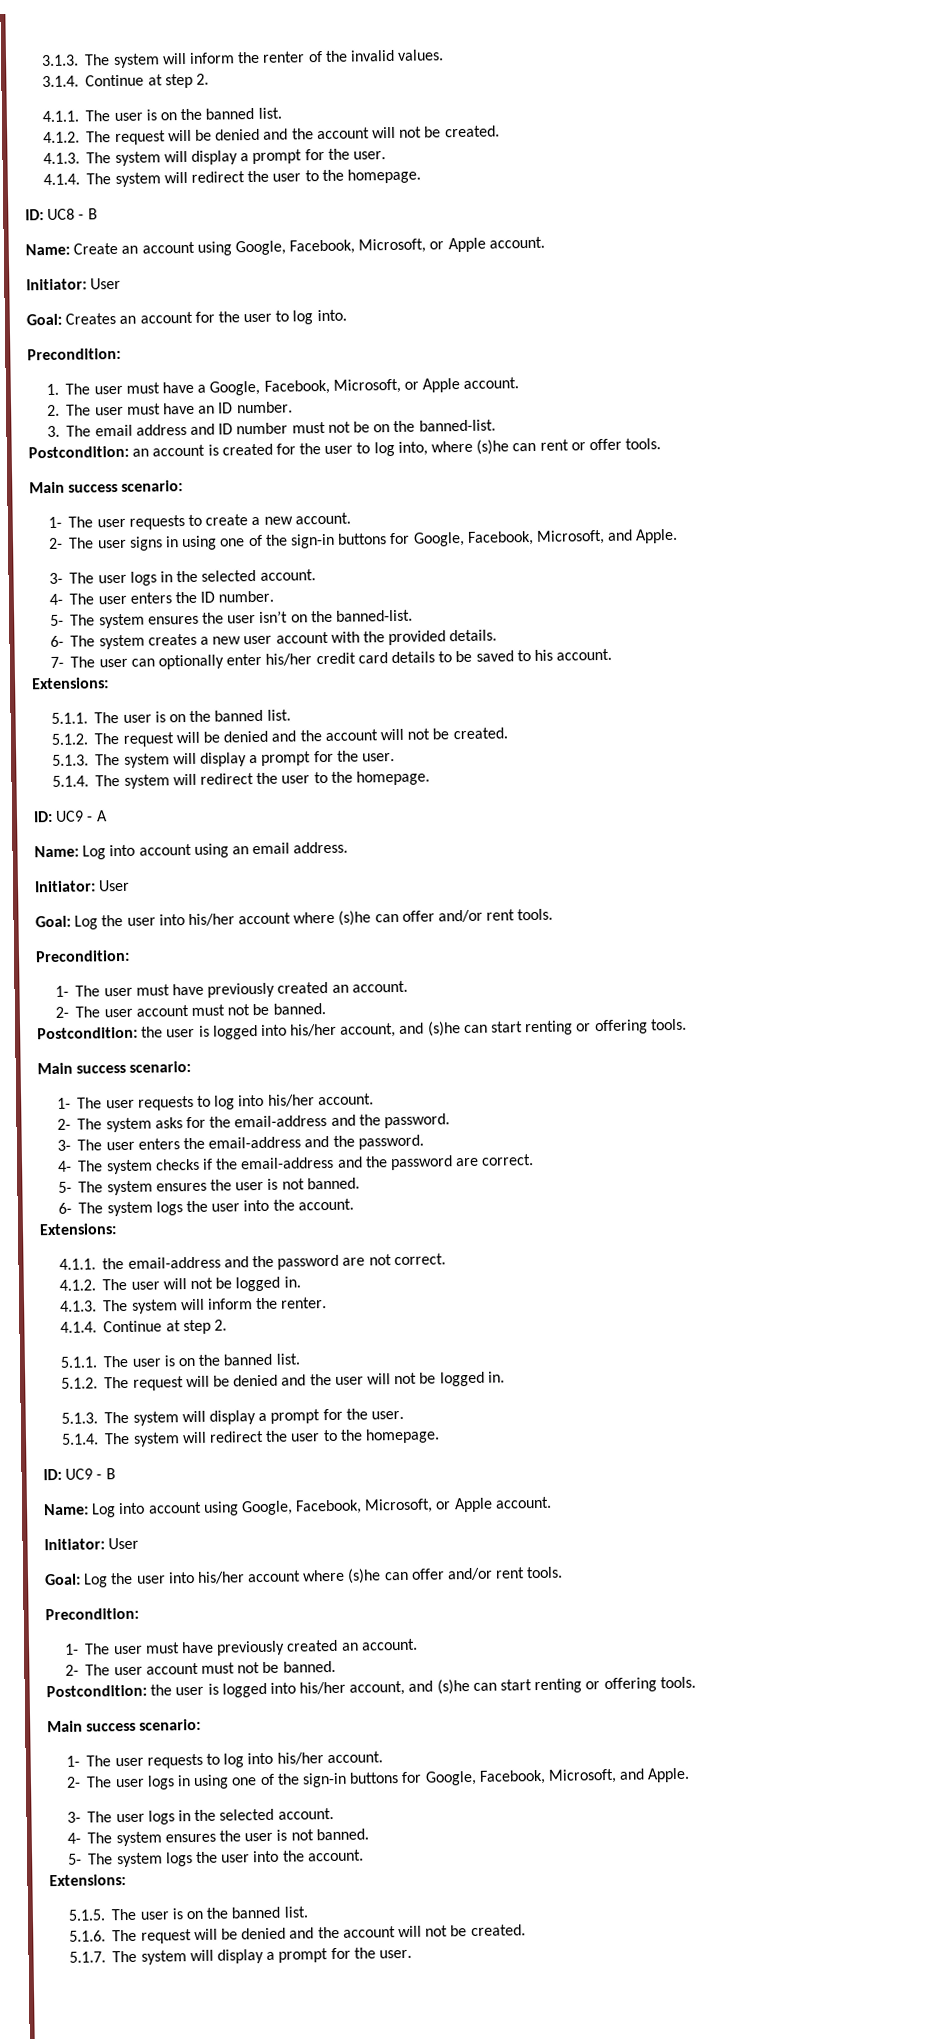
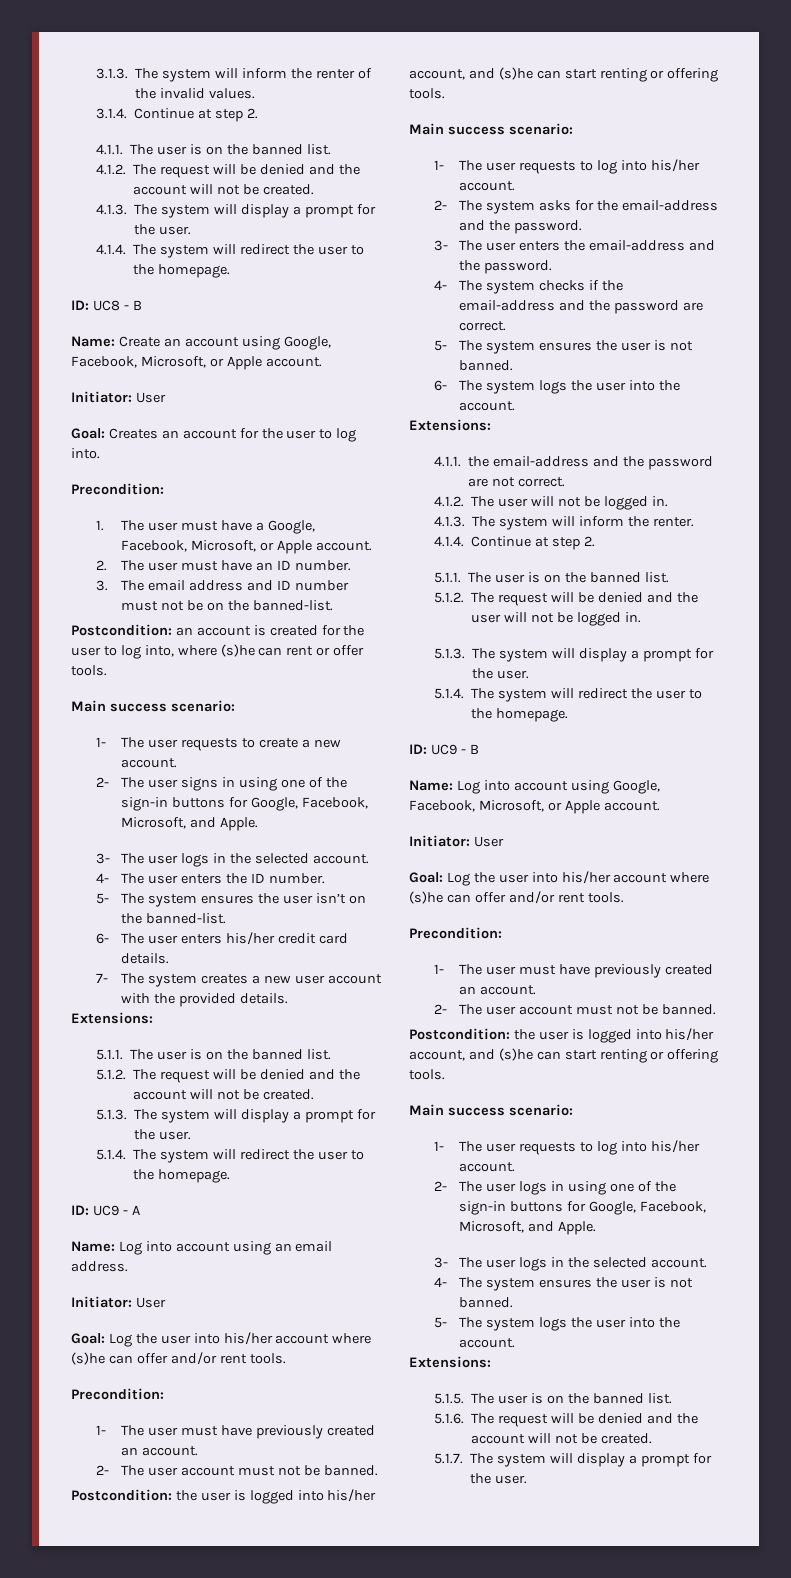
- 6- The system creates a new user account with the provided details.
+ 6- The user enters his/her credit card details.
+ 7- The system creates a new user account with the provided details.
- 7- The user can optionally enter his/her credit card details to be saved to his account.

